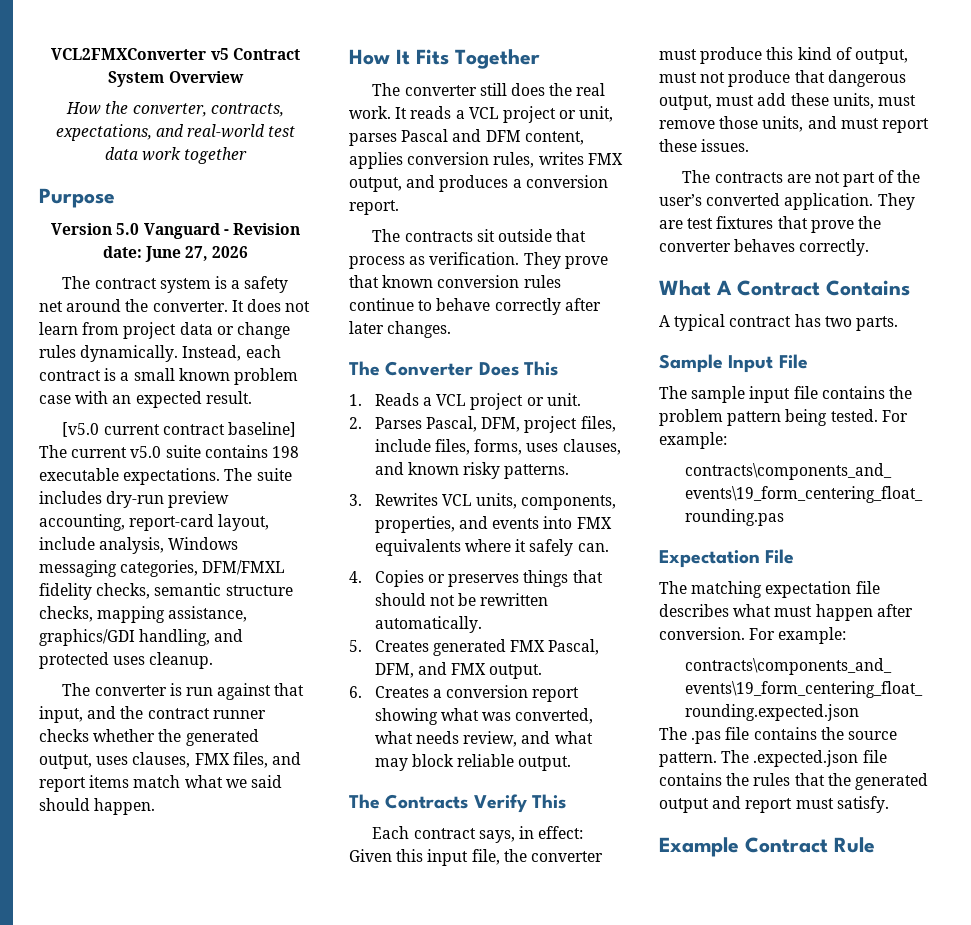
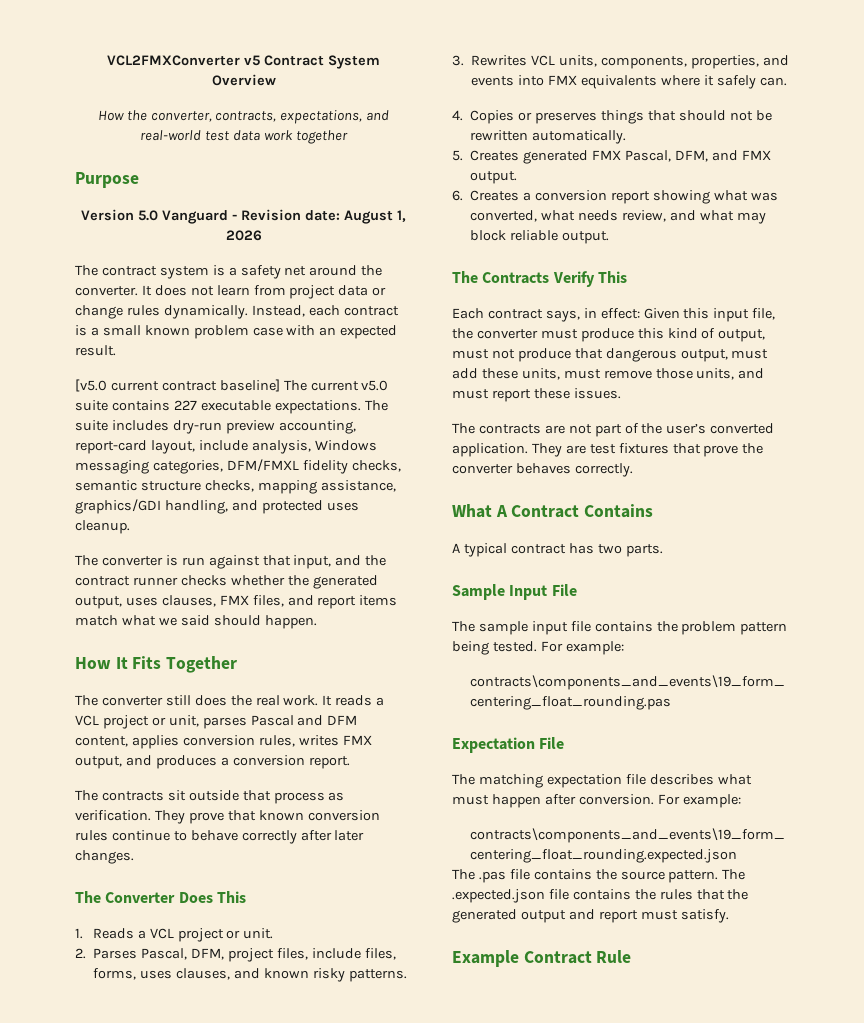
- Version 5.0 Vanguard - Revision date: June 27, 2026
+ Version 5.0 Vanguard - Revision date: August 1, 2026
- [v5.0 current contract baseline] The current v5.0 suite contains 198 executable expectations.
+ [v5.0 current contract baseline] The current v5.0 suite contains 227 executable expectations.

